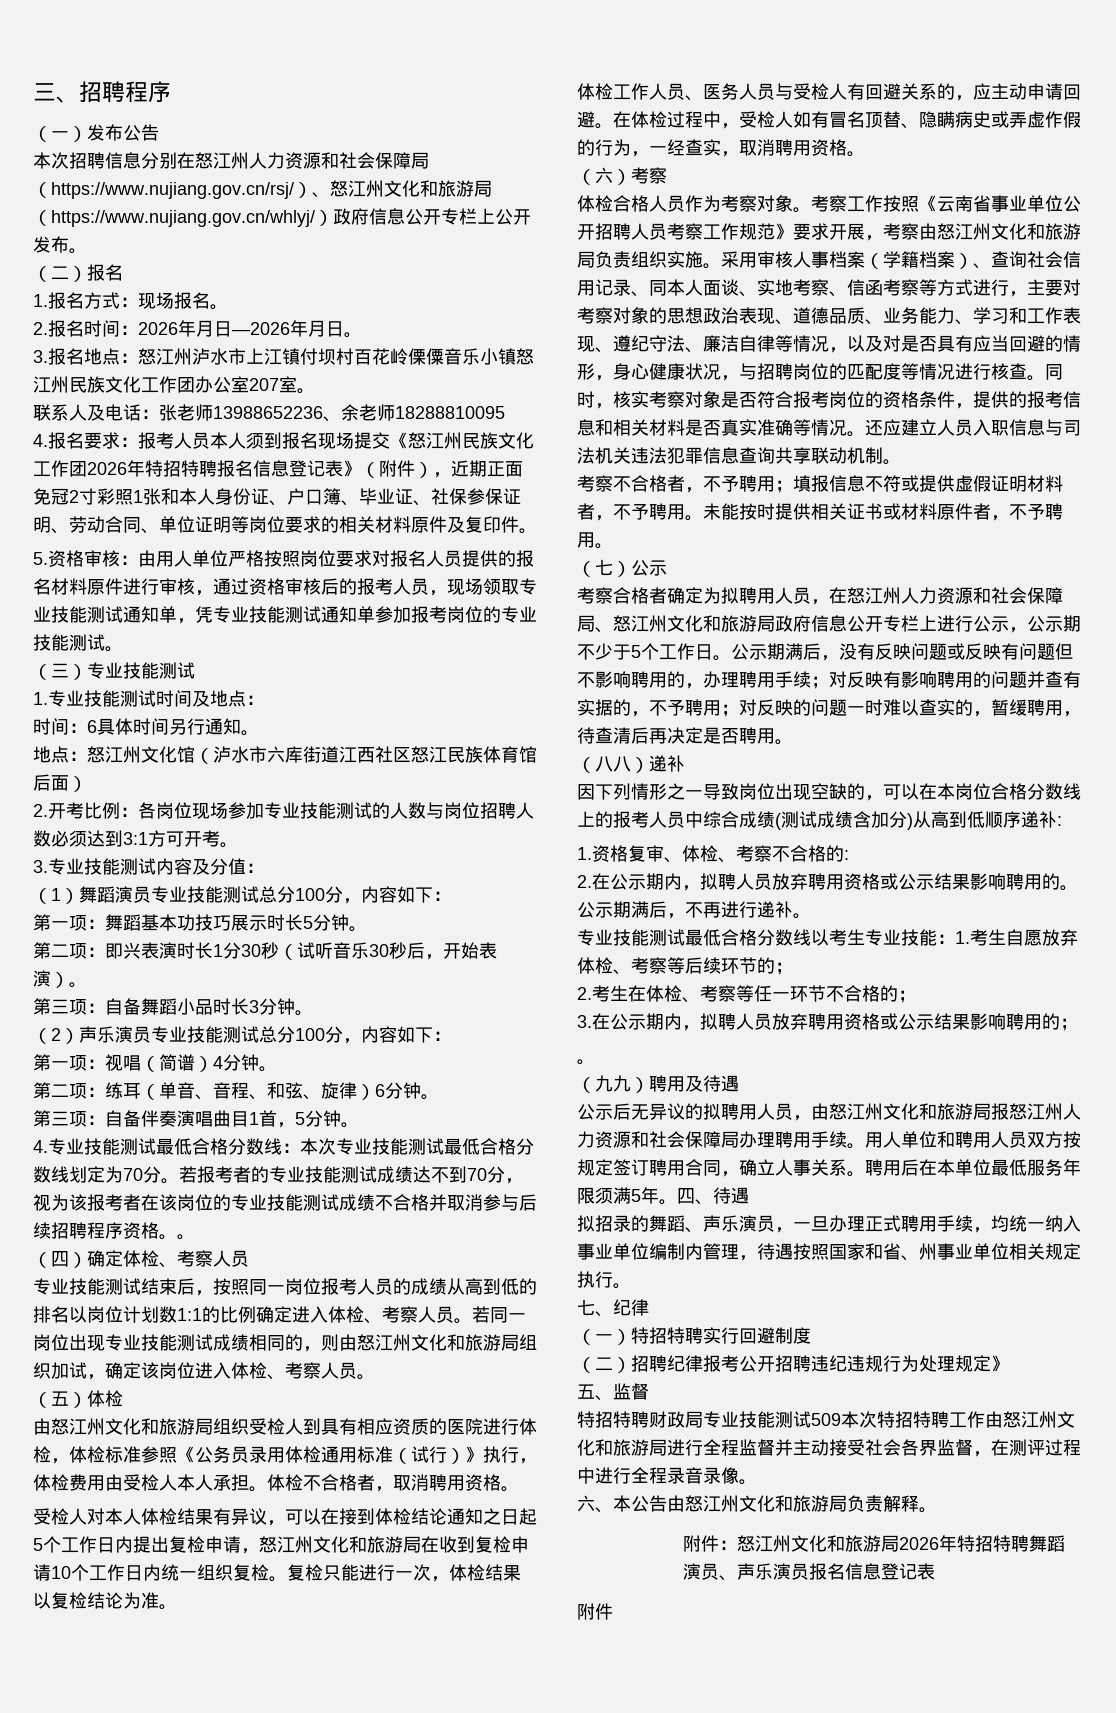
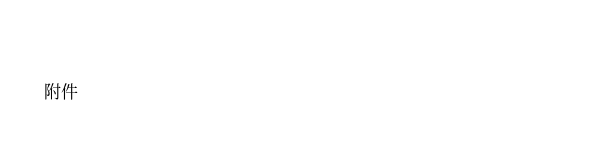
- 三、招聘程序
- （一）发布公告
- 本次招聘信息分别在怒江州人力资源和社会保障局（https://www.nujiang.gov.cn/rsj/）、怒江州文化和旅游局（https://www.nujiang.gov.cn/whlyj/）政府信息公开专栏上公开发布。
- （二）报名
- 1.报名方式：现场报名。
- 2.报名时间：2026年月日—2026年月日。
- 3.报名地点：怒江州泸水市上江镇付坝村百花岭傈僳音乐小镇怒江州民族文化工作团办公室207室。
- 联系人及电话：张老师13988652236、余老师18288810095
- 4.报名要求：报考人员本人须到报名现场提交《怒江州民族文化工作团2026年特招特聘报名信息登记表》（附件），近期正面免冠2寸彩照1张和本人身份证、户口簿、毕业证、社保参保证明、劳动合同、单位证明等岗位要求的相关材料原件及复印件。
- 5.资格审核：由用人单位严格按照岗位要求对报名人员提供的报名材料原件进行审核，通过资格审核后的报考人员，现场领取专业技能测试通知单，凭专业技能测试通知单参加报考岗位的专业技能测试。
- （三）专业技能测试
- 1.专业技能测试时间及地点：
- 时间：6具体时间另行通知。
- 地点：怒江州文化馆（泸水市六库街道江西社区怒江民族体育馆后面）
- 2.开考比例：各岗位现场参加专业技能测试的人数与岗位招聘人数必须达到3:1方可开考。
- 3.专业技能测试内容及分值：
- （1）舞蹈演员专业技能测试总分100分，内容如下：
- 第一项：舞蹈基本功技巧展示时长5分钟。
- 第二项：即兴表演时长1分30秒（试听音乐30秒后，开始表演）。
- 第三项：自备舞蹈小品时长3分钟。
- （2）声乐演员专业技能测试总分100分，内容如下：
- 第一项：视唱（简谱）4分钟。
- 第二项：练耳（单音、音程、和弦、旋律）6分钟。
- 第三项：自备伴奏演唱曲目1首，5分钟。
- 4.专业技能测试最低合格分数线：本次专业技能测试最低合格分数线划定为70分。若报考者的专业技能测试成绩达不到70分，视为该报考者在该岗位的专业技能测试成绩不合格并取消参与后续招聘程序资格。。
- （四）确定体检、考察人员
- 专业技能测试结束后，按照同一岗位报考人员的成绩从高到低的排名以岗位计划数1:1的比例确定进入体检、考察人员。若同一岗位出现专业技能测试成绩相同的，则由怒江州文化和旅游局组织加试，确定该岗位进入体检、考察人员。
- （五）体检
- 由怒江州文化和旅游局组织受检人到具有相应资质的医院进行体检，体检标准参照《公务员录用体检通用标准（试行）》执行，体检费用由受检人本人承担。体检不合格者，取消聘用资格。
- 受检人对本人体检结果有异议，可以在接到体检结论通知之日起5个工作日内提出复检申请，怒江州文化和旅游局在收到复检申请10个工作日内统一组织复检。复检只能进行一次，体检结果以复检结论为准。
- 体检工作人员、医务人员与受检人有回避关系的，应主动申请回避。在体检过程中，受检人如有冒名顶替、隐瞒病史或弄虚作假的行为，一经查实，取消聘用资格。
- （六）考察
- 体检合格人员作为考察对象。考察工作按照《云南省事业单位公开招聘人员考察工作规范》要求开展，考察由怒江州文化和旅游局负责组织实施。采用审核人事档案（学籍档案）、查询社会信用记录、同本人面谈、实地考察、信函考察等方式进行，主要对考察对象的思想政治表现、道德品质、业务能力、学习和工作表现、遵纪守法、廉洁自律等情况，以及对是否具有应当回避的情形，身心健康状况，与招聘岗位的匹配度等情况进行核查。同时，核实考察对象是否符合报考岗位的资格条件，提供的报考信息和相关材料是否真实准确等情况。还应建立人员入职信息与司法机关违法犯罪信息查询共享联动机制。
- 考察不合格者，不予聘用；填报信息不符或提供虚假证明材料者，不予聘用。未能按时提供相关证书或材料原件者，不予聘用。
- （七）公示
- 考察合格者确定为拟聘用人员，在怒江州人力资源和社会保障局、怒江州文化和旅游局政府信息公开专栏上进行公示，公示期不少于5个工作日。公示期满后，没有反映问题或反映有问题但不影响聘用的，办理聘用手续；对反映有影响聘用的问题并查有实据的，不予聘用；对反映的问题一时难以查实的，暂缓聘用，待查清后再决定是否聘用。
- （八八）递补
- 因下列情形之一导致岗位出现空缺的，可以在本岗位合格分数线上的报考人员中综合成绩(测试成绩含加分)从高到低顺序递补:
- 1.资格复审、体检、考察不合格的:
- 2.在公示期内，拟聘人员放弃聘用资格或公示结果影响聘用的。公示期满后，不再进行递补。
- 专业技能测试最低合格分数线以考生专业技能：1.考生自愿放弃体检、考察等后续环节的；
- 2.考生在体检、考察等任一环节不合格的；
- 3.在公示期内，拟聘人员放弃聘用资格或公示结果影响聘用的；
- 。
- （九九）聘用及待遇
- 公示后无异议的拟聘用人员，由怒江州文化和旅游局报怒江州人力资源和社会保障局办理聘用手续。用人单位和聘用人员双方按规定签订聘用合同，确立人事关系。聘用后在本单位最低服务年限须满5年。四、待遇
- 拟招录的舞蹈、声乐演员，一旦办理正式聘用手续，均统一纳入事业单位编制内管理，待遇按照国家和省、州事业单位相关规定执行。
- 七、纪律
- （一）特招特聘实行回避制度
- （二）招聘纪律报考公开招聘违纪违规行为处理规定》
- 五、监督
- 特招特聘财政局专业技能测试509本次特招特聘工作由怒江州文化和旅游局进行全程监督并主动接受社会各界监督，在测评过程中进行全程录音录像。
- 六、本公告由怒江州文化和旅游局负责解释。
- 附件：怒江州文化和旅游局2026年特招特聘舞蹈演员、声乐演员报名信息登记表

